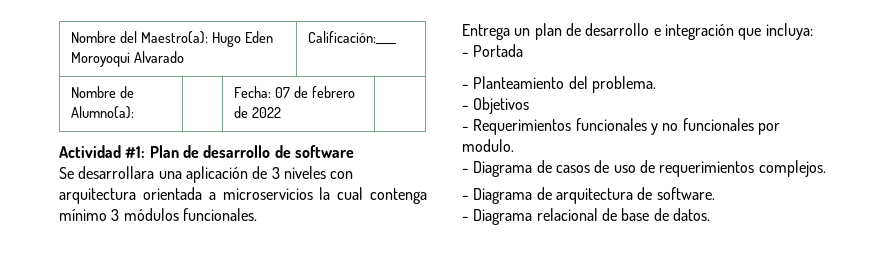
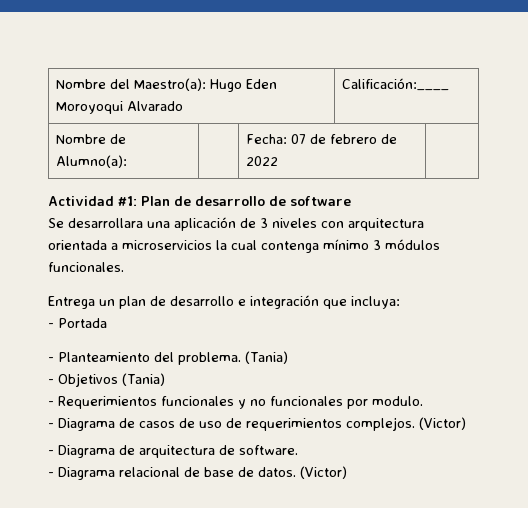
- - Planteamiento del problema.
+ - Planteamiento del problema. (Tania)
- - Objetivos
+ - Objetivos (Tania)
- - Diagrama de casos de uso de requerimientos complejos.
+ - Diagrama de casos de uso de requerimientos complejos. (Victor)
- - Diagrama relacional de base de datos.
+ - Diagrama relacional de base de datos. (Victor)

